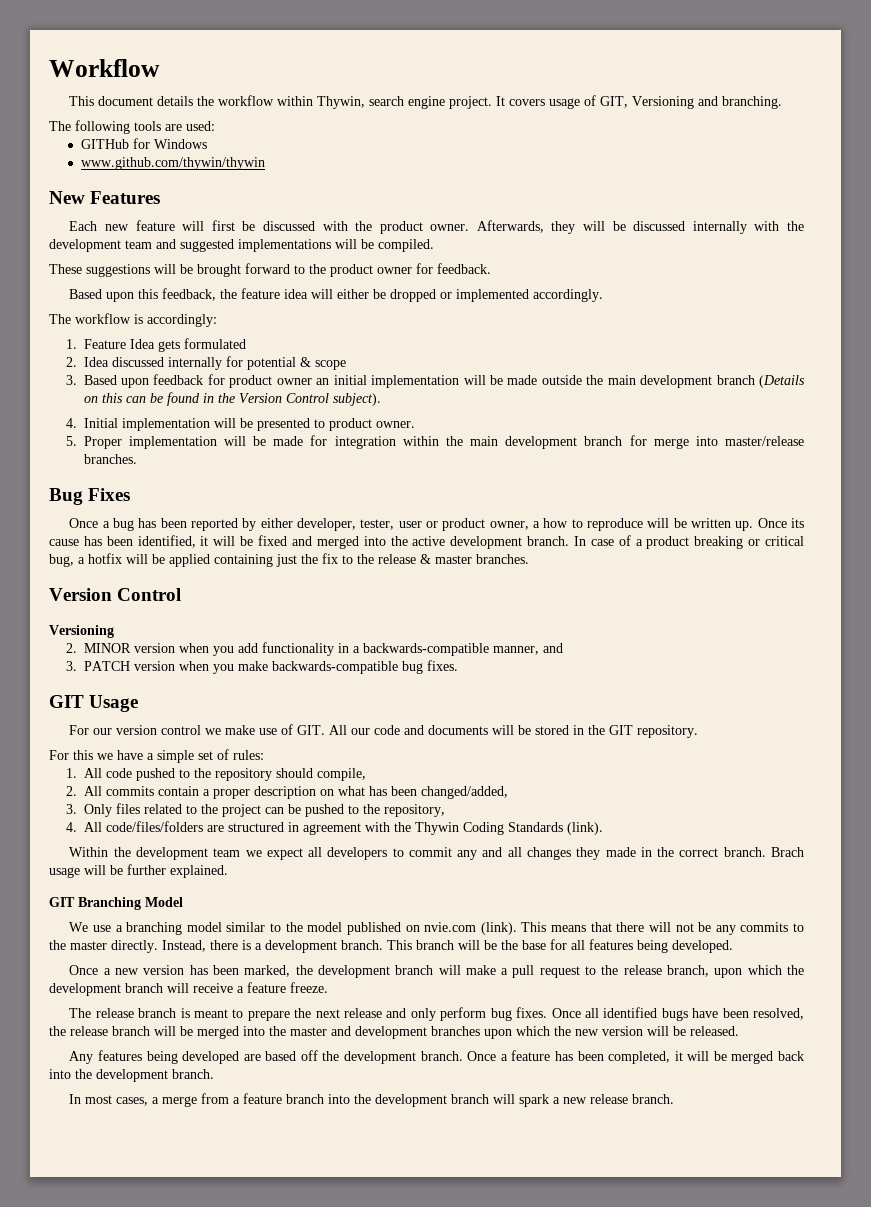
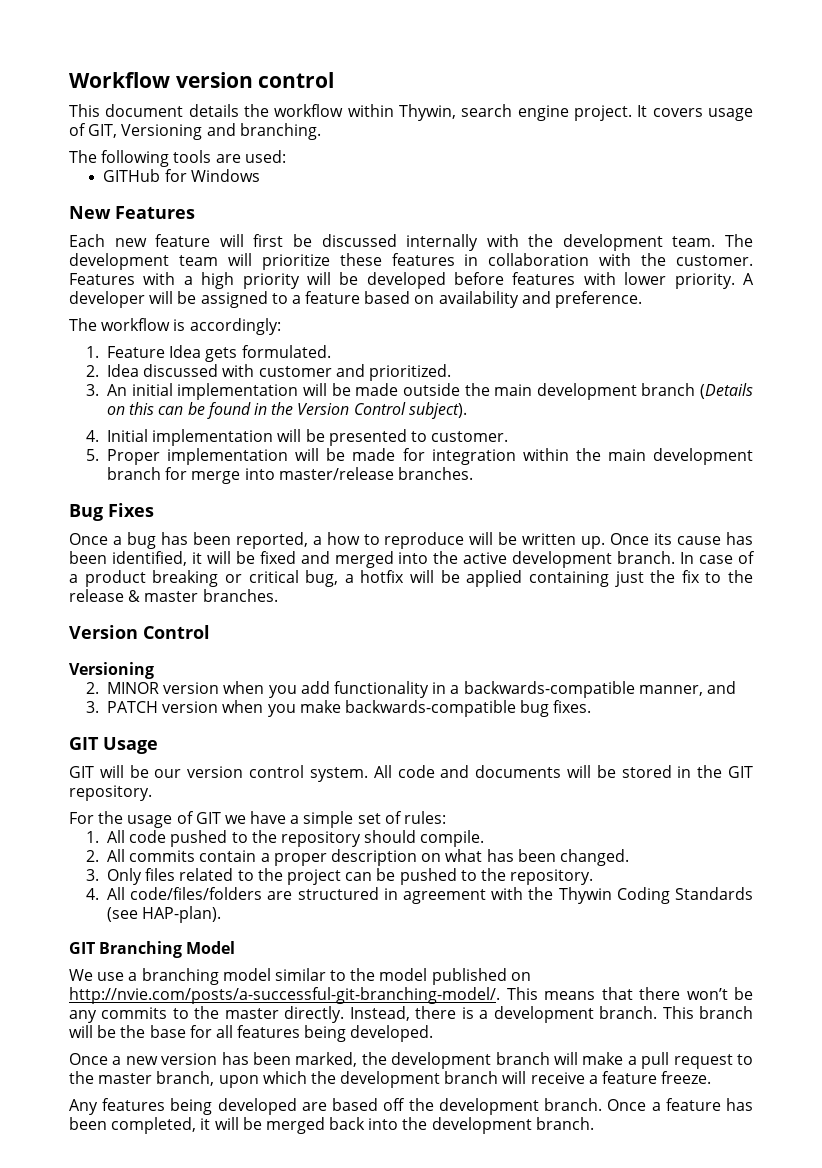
- Workflow
+ Workflow version control
- www.github.com/thywin/thywin
- Each new feature will first be discussed with the product owner. Afterwards, they will be discussed internally with the development team and suggested implementations will be compiled.
- These suggestions will be brought forward to the product owner for feedback.
- Based upon this feedback, the feature idea will either be dropped or implemented accordingly.
+ Each new feature will first be discussed internally with the development team. The development team will prioritize these features in collaboration with the customer. Features with a high priority will be developed before features with lower priority. A developer will be assigned to a feature based on availability and preference.
- 1. Feature Idea gets formulated
+ 1. Feature Idea gets formulated.
- 2. Idea discussed internally for potential & scope
- 3. Based upon feedback for product owner an initial implementation will be made outside the main development branch (Details on this can be found in the Version Control subject).
+ 2. Idea discussed with customer and prioritized.
+ 3. An initial implementation will be made outside the main development branch (Details on this can be found in the Version Control subject).
- 4. Initial implementation will be presented to product owner.
+ 4. Initial implementation will be presented to customer.
- Once a bug has been reported by either developer, tester, user or product owner, a how to reproduce will be written up.
+ Once a bug has been reported, a how to reproduce will be written up.
- For our version control we make use of GIT. All our code and documents will be stored in the GIT repository.
+ GIT will be our version control system. All code and documents will be stored in the GIT repository.
- For this we have a simple set of rules:
+ For the usage of GIT we have a simple set of rules:
- 1. All code pushed to the repository should compile,
+ 1. All code pushed to the repository should compile.
- 2. All commits contain a proper description on what has been changed/added,
+ 2. All commits contain a proper description on what has been changed.
- 3. Only files related to the project can be pushed to the repository,
+ 3. Only files related to the project can be pushed to the repository.
- 4. All code/files/folders are structured in agreement with the Thywin Coding Standards (link).
- Within the development team we expect all developers to commit any and all changes they made in the correct branch. Brach usage will be further explained.
+ 4. All code/files/folders are structured in agreement with the Thywin Coding Standards (see HAP-plan).
- We use a branching model similar to the model published on nvie.com (link). This means that there will not be any commits to the master directly.
+ We use a branching model similar to the model published on http://nvie.com/posts/a-successful-git-branching-model/. This means that there won’t be any commits to the master directly.
- Once a new version has been marked, the development branch will make a pull request to the release branch, upon which the development branch will receive a feature freeze.
+ Once a new version has been marked, the development branch will make a pull request to the master branch, upon which the development branch will receive a feature freeze.
- The release branch is meant to prepare the next release and only perform bug fixes. Once all identified bugs have been resolved, the release branch will be merged into the master and development branches upon which the new version will be released.
- In most cases, a merge from a feature branch into the development branch will spark a new release branch.

